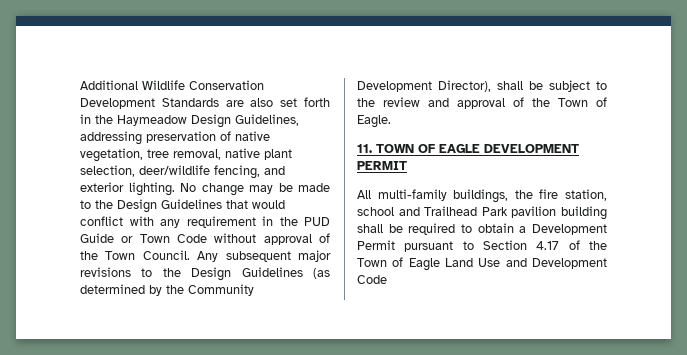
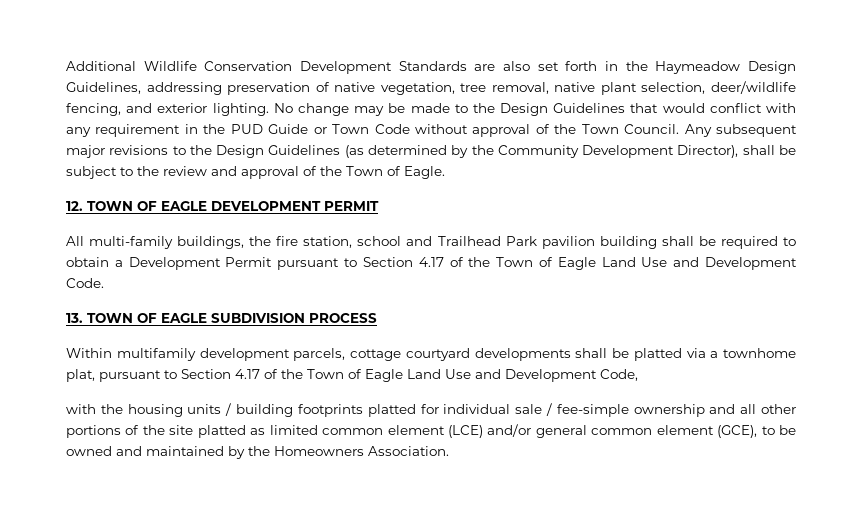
- 11. TOWN OF EAGLE DEVELOPMENT PERMIT
+ 12. TOWN OF EAGLE DEVELOPMENT PERMIT
- All multi-family buildings, the fire station, school and Trailhead Park pavilion building shall be required to obtain a Development Permit pursuant to Section 4.17 of the Town of Eagle Land Use and Development Code
+ All multi-family buildings, the fire station, school and Trailhead Park pavilion building shall be required to obtain a Development Permit pursuant to Section 4.17 of the Town of Eagle Land Use and Development Code.
+ 13. TOWN OF EAGLE SUBDIVISION PROCESS
+ Within multifamily development parcels, cottage courtyard developments shall be platted via a townhome plat, pursuant to Section 4.17 of the Town of Eagle Land Use and Development Code,
+ with the housing units / building footprints platted for individual sale / fee-simple ownership and all other portions of the site platted as limited common element (LCE) and/or general common element (GCE), to be owned and maintained by the Homeowners Association.

